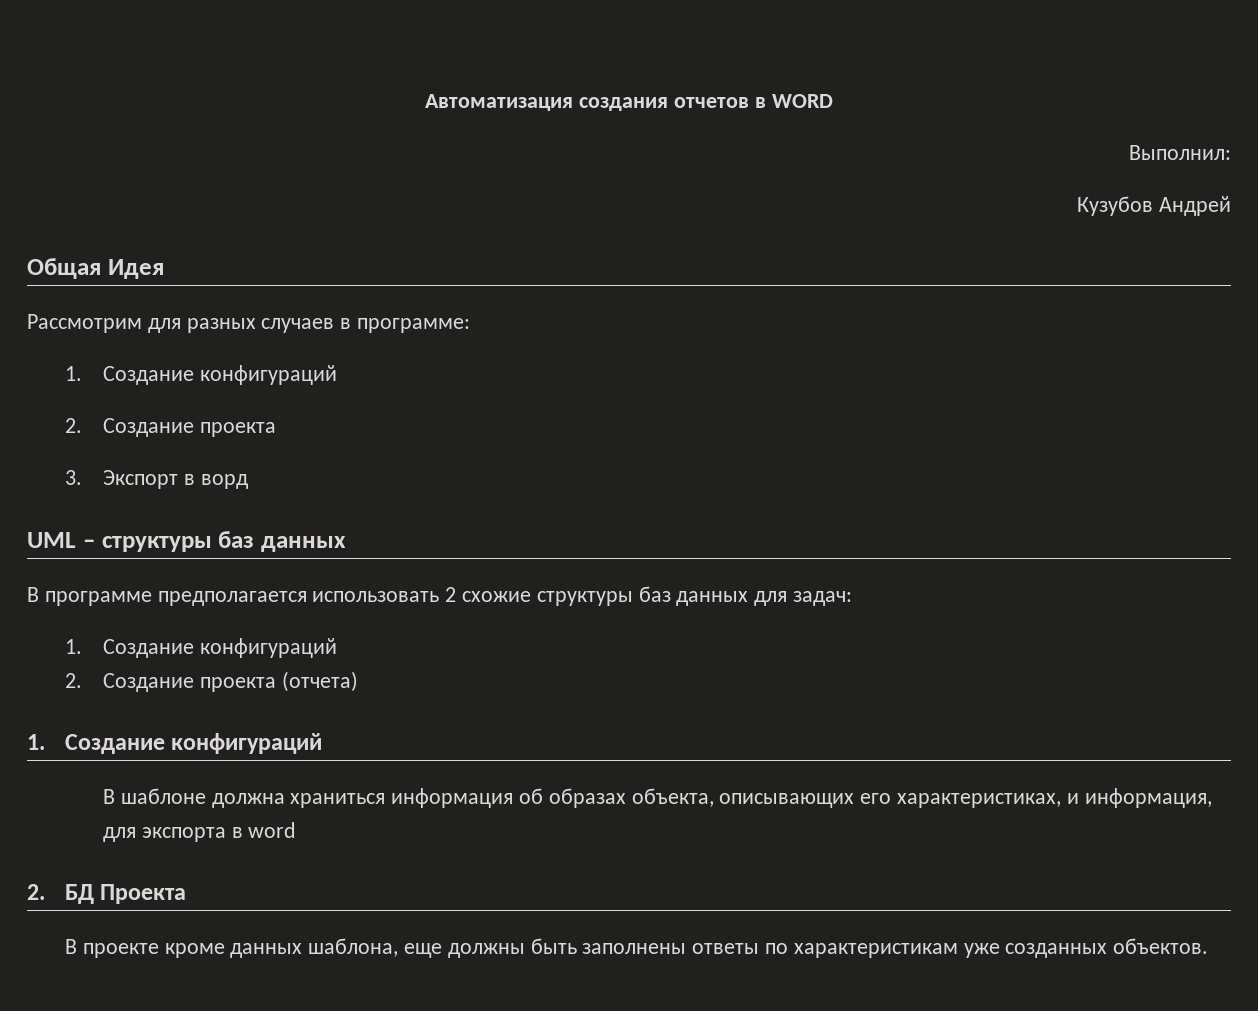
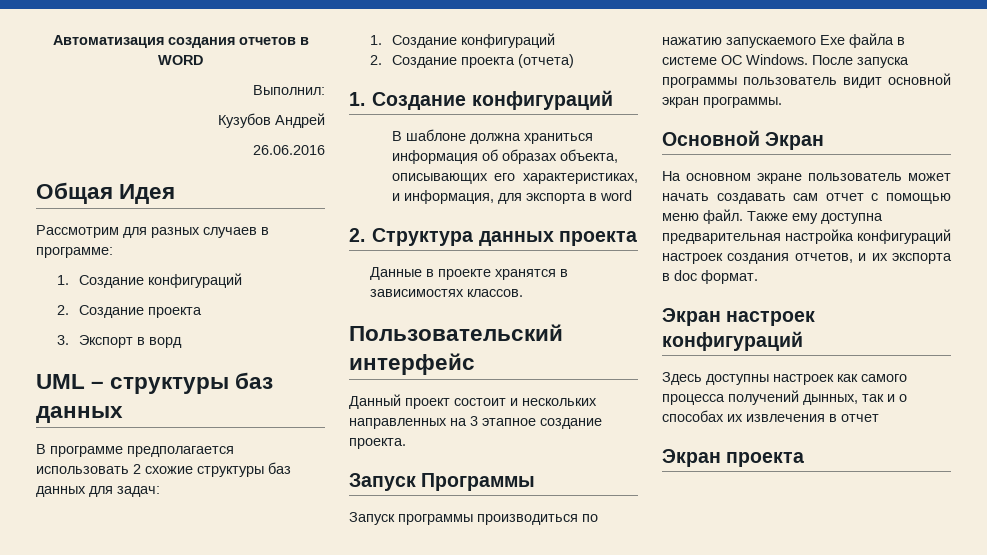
+ 26.06.2016
- 2. БД Проекта
- В проекте кроме данных шаблона, еще должны быть заполнены ответы по характеристикам уже созданных объектов.
+ 2. Структура данных проекта
+ Данные в проекте хранятся в зависимостях классов.
+ Пользовательский интерфейс
+ Данный проект состоит и нескольких направленных на 3 этапное создание проекта.
+ Запуск Программы
+ Запуск программы производиться по нажатию запускаемого Exe файла в системе OC Windows. После запуска программы пользователь видит основной экран программы.
+ Основной Экран
+ На основном экране пользователь может начать создавать сам отчет с помощью меню файл. Также ему доступна предварительная настройка конфигураций настроек создания отчетов, и их экспорта в doc формат.
+ Экран настроек конфигураций
+ Здесь доступны настроек как самого процесса получений дынных, так и о способах их извлечения в отчет
+ Экран проекта

